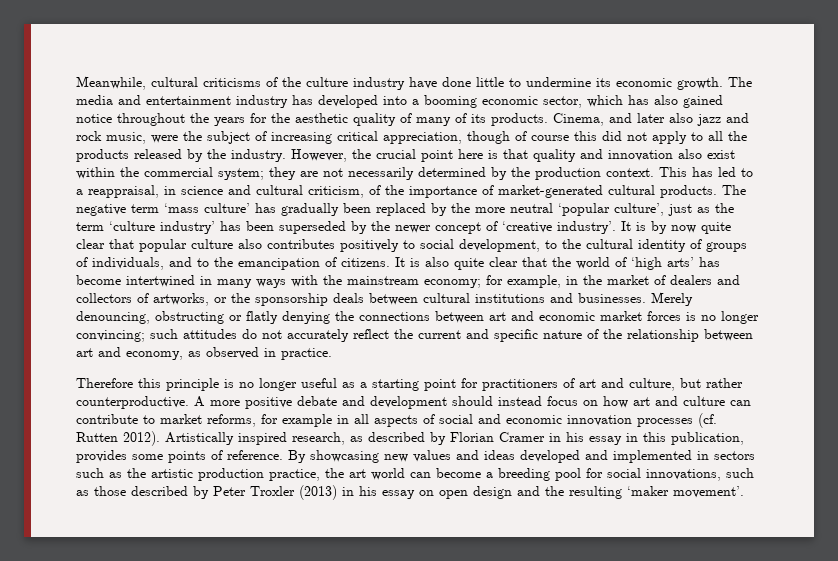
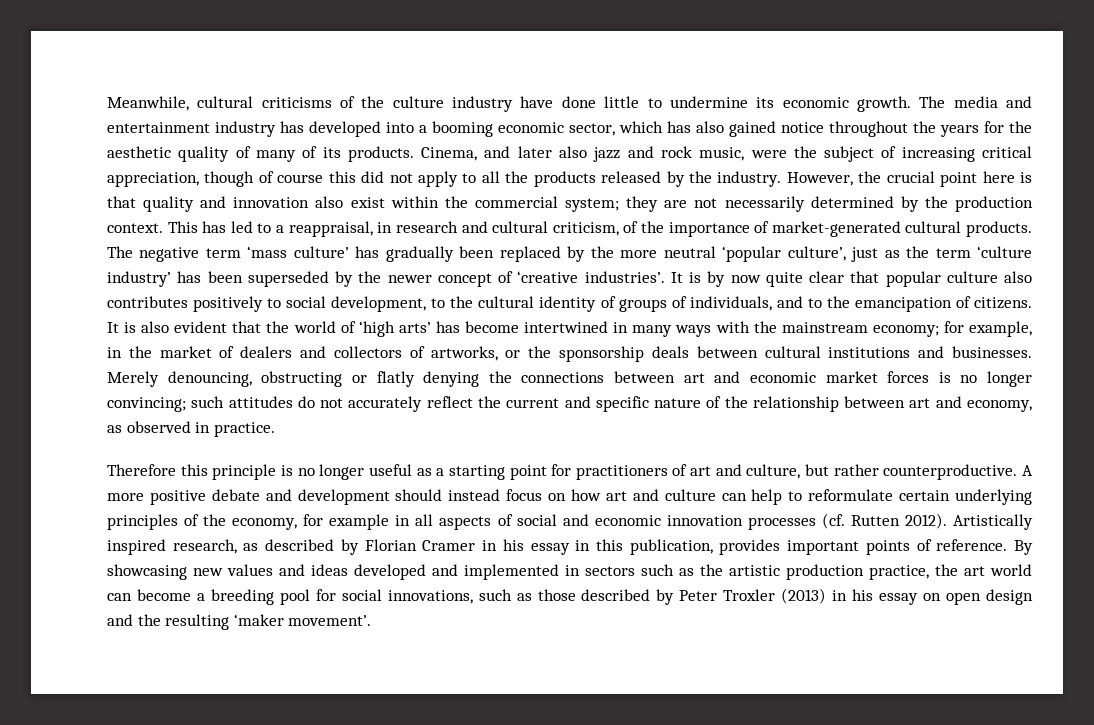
- This has led to a reappraisal, in science and cultural criticism, of the importance of market-generated cultural products.
+ This has led to a reappraisal, in research and cultural criticism, of the importance of market-generated cultural products.
- The negative term ‘mass culture’ has gradually been replaced by the more neutral ‘popular culture’, just as the term ‘culture industry’ has been superseded by the newer concept of ‘creative industry’.
+ The negative term ‘mass culture’ has gradually been replaced by the more neutral ‘popular culture’, just as the term ‘culture industry’ has been superseded by the newer concept of ‘creative industries’.
- It is also quite clear that the world of ‘high arts’ has become intertwined in many ways with the mainstream economy; for example, in the market of dealers and collectors of artworks, or the sponsorship deals between cultural institutions and businesses.
+ It is also evident that the world of ‘high arts’ has become intertwined in many ways with the mainstream economy; for example, in the market of dealers and collectors of artworks, or the sponsorship deals between cultural institutions and businesses.
- A more positive debate and development should instead focus on how art and culture can contribute to market reforms, for example in all aspects of social and economic innovation processes (cf. Rutten 2012).
+ A more positive debate and development should instead focus on how art and culture can help to reformulate certain underlying principles of the economy, for example in all aspects of social and economic innovation processes (cf. Rutten 2012).
- Artistically inspired research, as described by Florian Cramer in his essay in this publication, provides some points of reference.
+ Artistically inspired research, as described by Florian Cramer in his essay in this publication, provides important points of reference.

